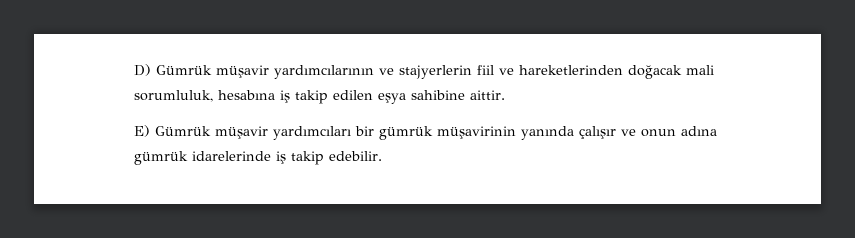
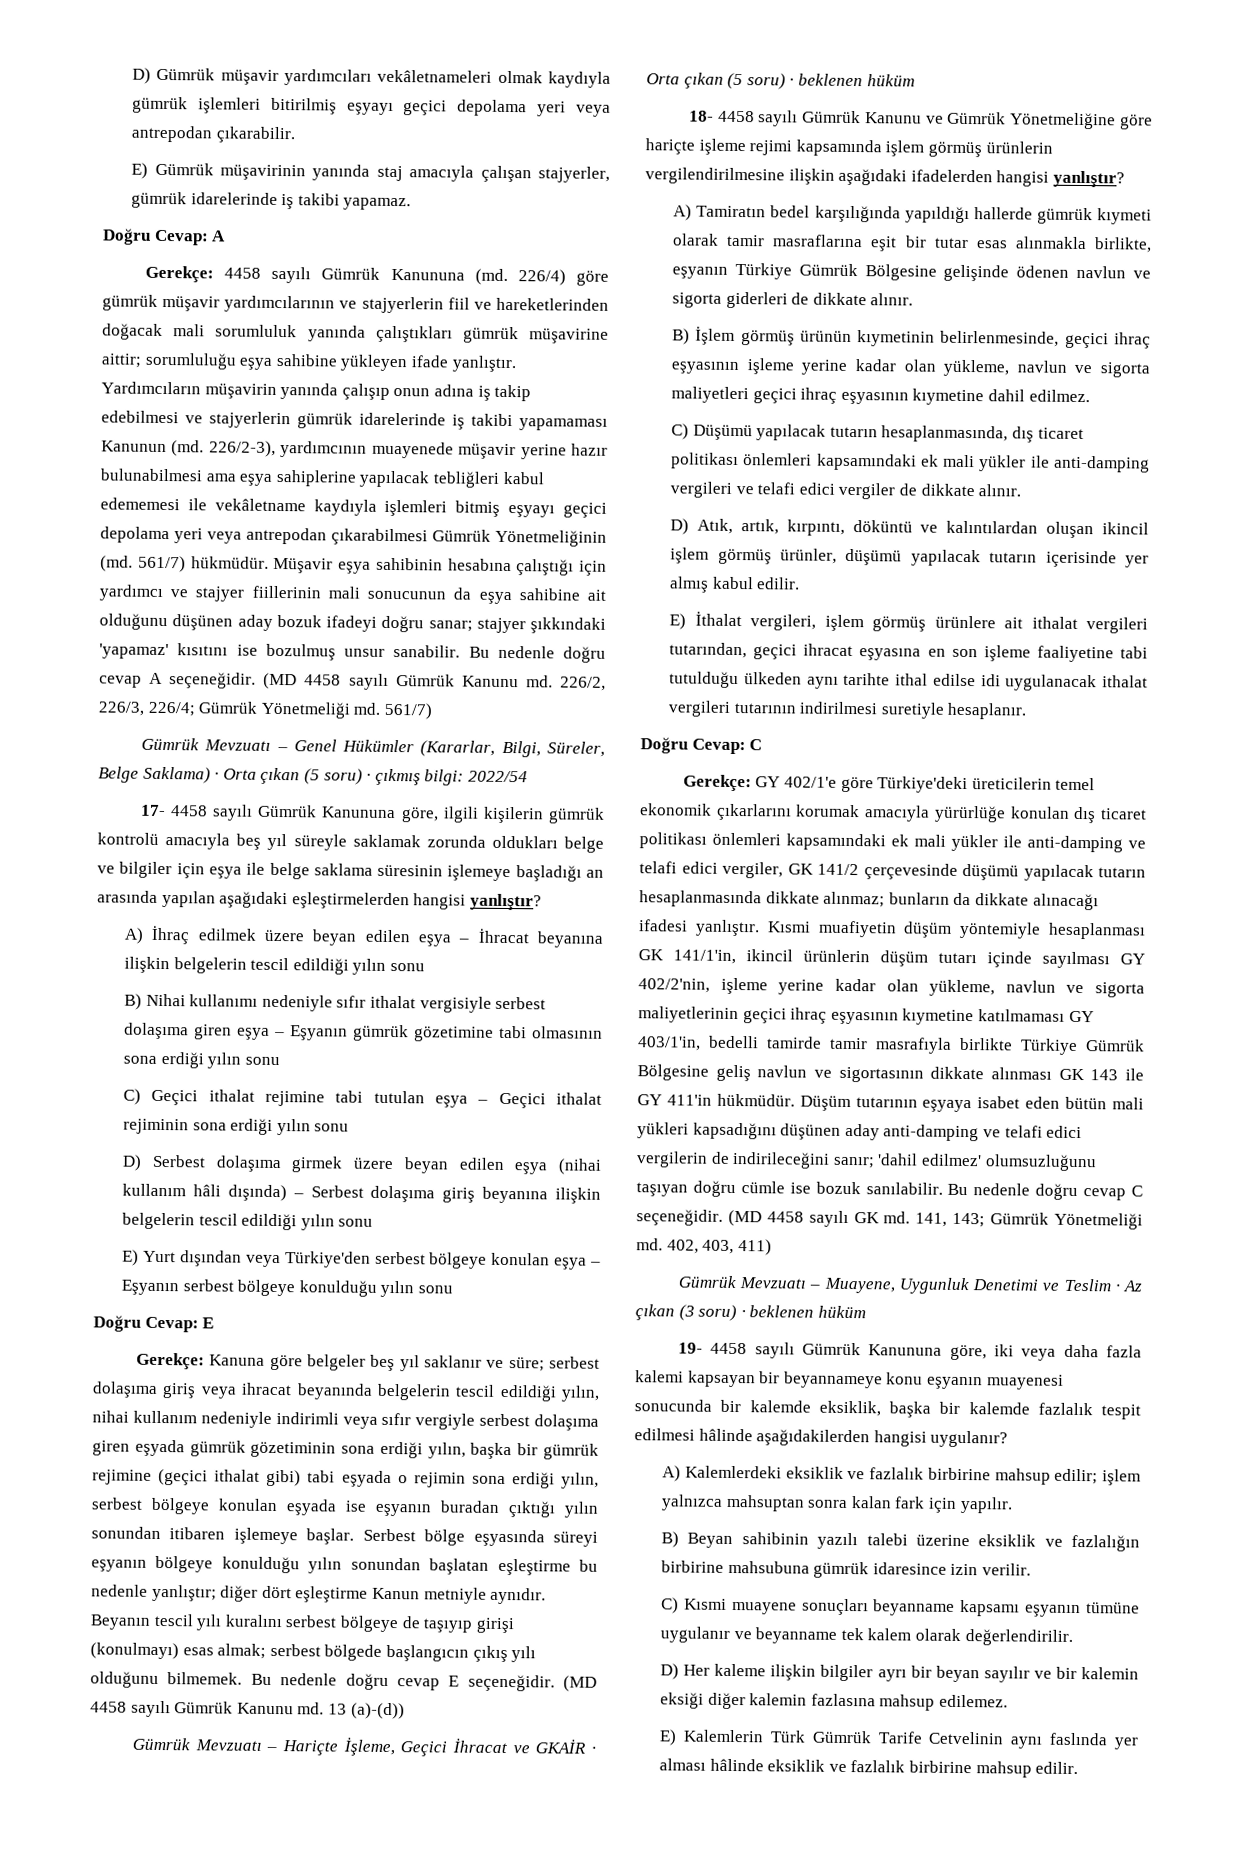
- D) Gümrük müşavir yardımcılarının ve stajyerlerin fiil ve hareketlerinden doğacak mali sorumluluk, hesabına iş takip edilen eşya sahibine aittir.
- E) Gümrük müşavir yardımcıları bir gümrük müşavirinin yanında çalışır ve onun adına gümrük idarelerinde iş takip edebilir.
+ D) Gümrük müşavir yardımcıları vekâletnameleri olmak kaydıyla gümrük işlemleri bitirilmiş eşyayı geçici depolama yeri veya antrepodan çıkarabilir.
+ E) Gümrük müşavirinin yanında staj amacıyla çalışan stajyerler, gümrük idarelerinde iş takibi yapamaz.
+ Doğru Cevap: A
+ Gerekçe: 4458 sayılı Gümrük Kanununa (md. 226/4) göre gümrük müşavir yardımcılarının ve stajyerlerin fiil ve hareketlerinden doğacak mali sorumluluk yanında çalıştıkları gümrük müşavirine aittir; sorumluluğu eşya sahibine yükleyen ifade yanlıştır. Yardımcıların müşavirin yanında çalışıp onun adına iş takip edebilmesi ve stajyerlerin gümrük idarelerinde iş takibi yapamaması Kanunun (md. 226/2-3), yardımcının muayenede müşavir yerine hazır bulunabilmesi ama eşya sahiplerine yapılacak tebliğleri kabul edememesi ile vekâletname kaydıyla işlemleri bitmiş eşyayı geçici depolama yeri veya antrepodan çıkarabilmesi Gümrük Yönetmeliğinin (md. 561/7) hükmüdür. Müşavir eşya sahibinin hesabına çalıştığı için yardımcı ve stajyer fiillerinin mali sonucunun da eşya sahibine ait olduğunu düşünen aday bozuk ifadeyi doğru sanar; stajyer şıkkındaki 'yapamaz' kısıtını ise bozulmuş unsur sanabilir. Bu nedenle doğru cevap A seçeneğidir. (MD 4458 sayılı Gümrük Kanunu md. 226/2, 226/3, 226/4; Gümrük Yönetmeliği md. 561/7)
+ Gümrük Mevzuatı – Genel Hükümler (Kararlar, Bilgi, Süreler, Belge Saklama) · Orta çıkan (5 soru) · çıkmış bilgi: 2022/54
+ 17- 4458 sayılı Gümrük Kanununa göre, ilgili kişilerin gümrük kontrolü amacıyla beş yıl süreyle saklamak zorunda oldukları belge ve bilgiler için eşya ile belge saklama süresinin işlemeye başladığı an arasında yapılan aşağıdaki eşleştirmelerden hangisi yanlıştır?
+ A) İhraç edilmek üzere beyan edilen eşya – İhracat beyanına ilişkin belgelerin tescil edildiği yılın sonu
+ B) Nihai kullanımı nedeniyle sıfır ithalat vergisiyle serbest dolaşıma giren eşya – Eşyanın gümrük gözetimine tabi olmasının sona erdiği yılın sonu
+ C) Geçici ithalat rejimine tabi tutulan eşya – Geçici ithalat rejiminin sona erdiği yılın sonu
+ D) Serbest dolaşıma girmek üzere beyan edilen eşya (nihai kullanım hâli dışında) – Serbest dolaşıma giriş beyanına ilişkin belgelerin tescil edildiği yılın sonu
+ E) Yurt dışından veya Türkiye'den serbest bölgeye konulan eşya – Eşyanın serbest bölgeye konulduğu yılın sonu
+ Doğru Cevap: E
+ Gerekçe: Kanuna göre belgeler beş yıl saklanır ve süre; serbest dolaşıma giriş veya ihracat beyanında belgelerin tescil edildiği yılın, nihai kullanım nedeniyle indirimli veya sıfır vergiyle serbest dolaşıma giren eşyada gümrük gözetiminin sona erdiği yılın, başka bir gümrük rejimine (geçici ithalat gibi) tabi eşyada o rejimin sona erdiği yılın, serbest bölgeye konulan eşyada ise eşyanın buradan çıktığı yılın sonundan itibaren işlemeye başlar. Serbest bölge eşyasında süreyi eşyanın bölgeye konulduğu yılın sonundan başlatan eşleştirme bu nedenle yanlıştır; diğer dört eşleştirme Kanun metniyle aynıdır. Beyanın tescil yılı kuralını serbest bölgeye de taşıyıp girişi (konulmayı) esas almak; serbest bölgede başlangıcın çıkış yılı olduğunu bilmemek. Bu nedenle doğru cevap E seçeneğidir. (MD 4458 sayılı Gümrük Kanunu md. 13 (a)-(d))
+ Gümrük Mevzuatı – Hariçte İşleme, Geçici İhracat ve GKAİR · Orta çıkan (5 soru) · beklenen hüküm
+ 18- 4458 sayılı Gümrük Kanunu ve Gümrük Yönetmeliğine göre hariçte işleme rejimi kapsamında işlem görmüş ürünlerin vergilendirilmesine ilişkin aşağıdaki ifadelerden hangisi yanlıştır?
+ A) Tamiratın bedel karşılığında yapıldığı hallerde gümrük kıymeti olarak tamir masraflarına eşit bir tutar esas alınmakla birlikte, eşyanın Türkiye Gümrük Bölgesine gelişinde ödenen navlun ve sigorta giderleri de dikkate alınır.
+ B) İşlem görmüş ürünün kıymetinin belirlenmesinde, geçici ihraç eşyasının işleme yerine kadar olan yükleme, navlun ve sigorta maliyetleri geçici ihraç eşyasının kıymetine dahil edilmez.
+ C) Düşümü yapılacak tutarın hesaplanmasında, dış ticaret politikası önlemleri kapsamındaki ek mali yükler ile anti-damping vergileri ve telafi edici vergiler de dikkate alınır.
+ D) Atık, artık, kırpıntı, döküntü ve kalıntılardan oluşan ikincil işlem görmüş ürünler, düşümü yapılacak tutarın içerisinde yer almış kabul edilir.
+ E) İthalat vergileri, işlem görmüş ürünlere ait ithalat vergileri tutarından, geçici ihracat eşyasına en son işleme faaliyetine tabi tutulduğu ülkeden aynı tarihte ithal edilse idi uygulanacak ithalat vergileri tutarının indirilmesi suretiyle hesaplanır.
+ Doğru Cevap: C
+ Gerekçe: GY 402/1'e göre Türkiye'deki üreticilerin temel ekonomik çıkarlarını korumak amacıyla yürürlüğe konulan dış ticaret politikası önlemleri kapsamındaki ek mali yükler ile anti-damping ve telafi edici vergiler, GK 141/2 çerçevesinde düşümü yapılacak tutarın hesaplanmasında dikkate alınmaz; bunların da dikkate alınacağı ifadesi yanlıştır. Kısmi muafiyetin düşüm yöntemiyle hesaplanması GK 141/1'in, ikincil ürünlerin düşüm tutarı içinde sayılması GY 402/2'nin, işleme yerine kadar olan yükleme, navlun ve sigorta maliyetlerinin geçici ihraç eşyasının kıymetine katılmaması GY 403/1'in, bedelli tamirde tamir masrafıyla birlikte Türkiye Gümrük Bölgesine geliş navlun ve sigortasının dikkate alınması GK 143 ile GY 411'in hükmüdür. Düşüm tutarının eşyaya isabet eden bütün mali yükleri kapsadığını düşünen aday anti-damping ve telafi edici vergilerin de indirileceğini sanır; 'dahil edilmez' olumsuzluğunu taşıyan doğru cümle ise bozuk sanılabilir. Bu nedenle doğru cevap C seçeneğidir. (MD 4458 sayılı GK md. 141, 143; Gümrük Yönetmeliği md. 402, 403, 411)
+ Gümrük Mevzuatı – Muayene, Uygunluk Denetimi ve Teslim · Az çıkan (3 soru) · beklenen hüküm
+ 19- 4458 sayılı Gümrük Kanununa göre, iki veya daha fazla kalemi kapsayan bir beyannameye konu eşyanın muayenesi sonucunda bir kalemde eksiklik, başka bir kalemde fazlalık tespit edilmesi hâlinde aşağıdakilerden hangisi uygulanır?
+ A) Kalemlerdeki eksiklik ve fazlalık birbirine mahsup edilir; işlem yalnızca mahsuptan sonra kalan fark için yapılır.
+ B) Beyan sahibinin yazılı talebi üzerine eksiklik ve fazlalığın birbirine mahsubuna gümrük idaresince izin verilir.
+ C) Kısmi muayene sonuçları beyanname kapsamı eşyanın tümüne uygulanır ve beyanname tek kalem olarak değerlendirilir.
+ D) Her kaleme ilişkin bilgiler ayrı bir beyan sayılır ve bir kalemin eksiği diğer kalemin fazlasına mahsup edilemez.
+ E) Kalemlerin Türk Gümrük Tarife Cetvelinin aynı faslında yer alması hâlinde eksiklik ve fazlalık birbirine mahsup edilir.

